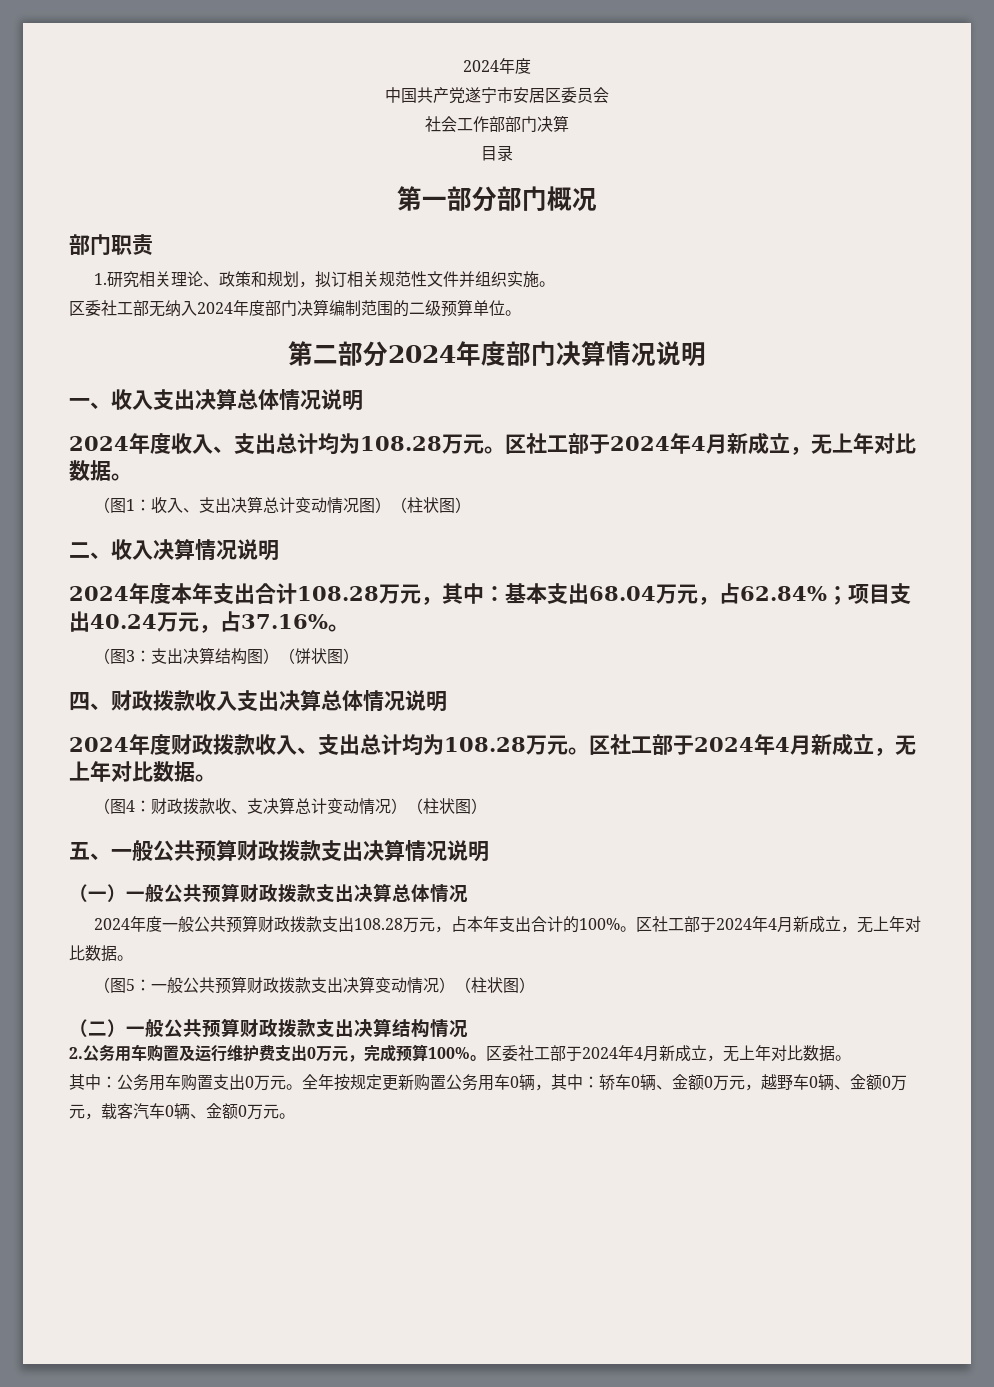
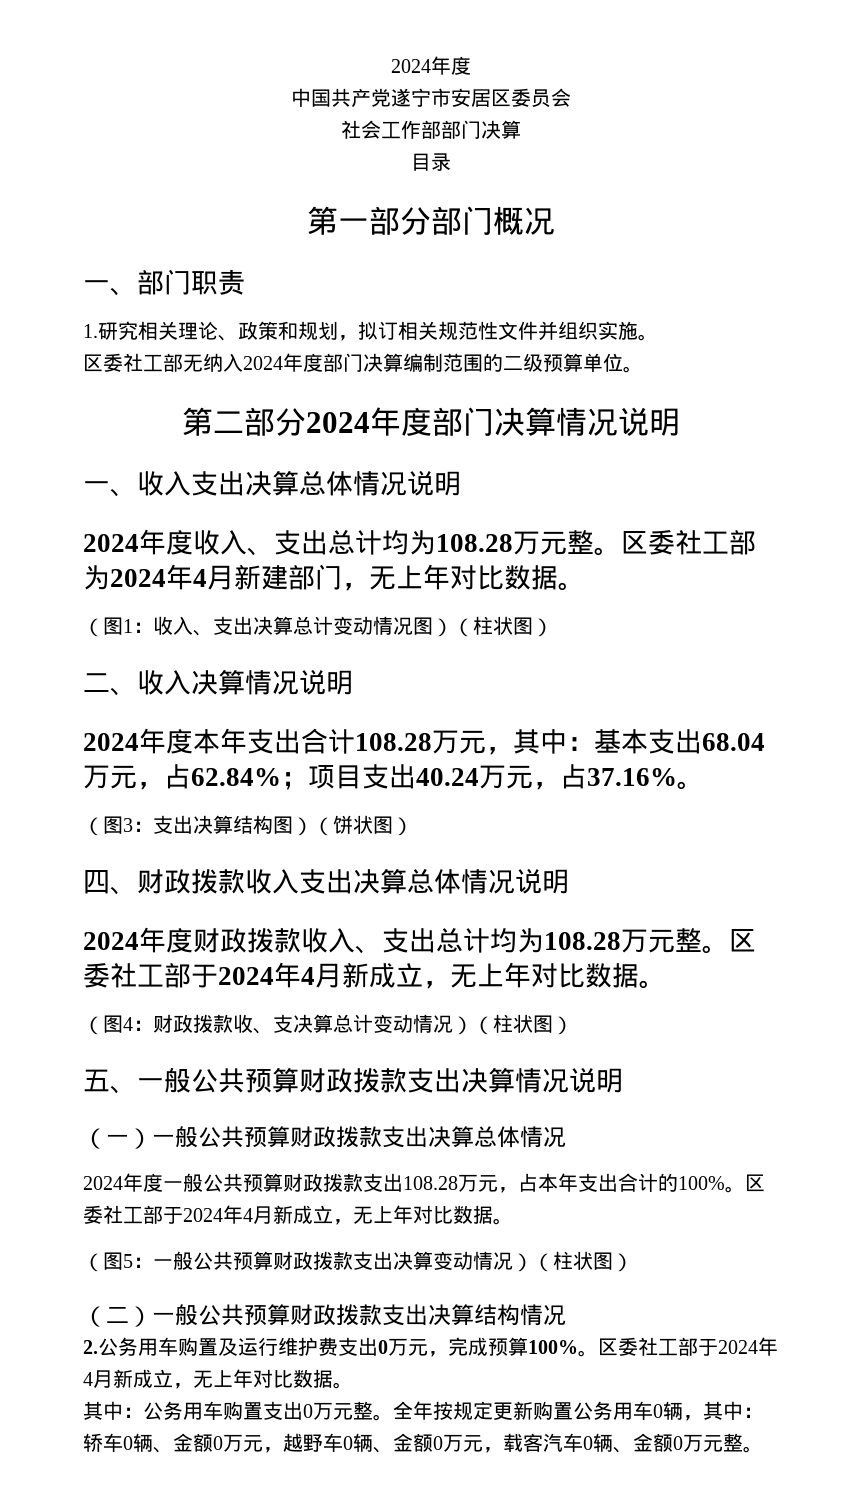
- 部门职责
+ 一、部门职责
- 2024年度收入、支出总计均为108.28万元。区社工部于2024年4月新成立，无上年对比数据。
+ 2024年度收入、支出总计均为108.28万元整。区委社工部为2024年4月新建部门，无上年对比数据。
- 2024年度财政拨款收入、支出总计均为108.28万元。区社工部于2024年4月新成立，无上年对比数据。
+ 2024年度财政拨款收入、支出总计均为108.28万元整。区委社工部于2024年4月新成立，无上年对比数据。
- 2024年度一般公共预算财政拨款支出108.28万元，占本年支出合计的100%。区社工部于2024年4月新成立，无上年对比数据。
+ 2024年度一般公共预算财政拨款支出108.28万元，占本年支出合计的100%。区委社工部于2024年4月新成立，无上年对比数据。
- 其中：公务用车购置支出0万元。
+ 其中：公务用车购置支出0万元整。
- 全年按规定更新购置公务用车0辆，其中：轿车0辆、金额0万元，越野车0辆、金额0万元，载客汽车0辆、金额0万元。
+ 全年按规定更新购置公务用车0辆，其中：轿车0辆、金额0万元，越野车0辆、金额0万元，载客汽车0辆、金额0万元整。

